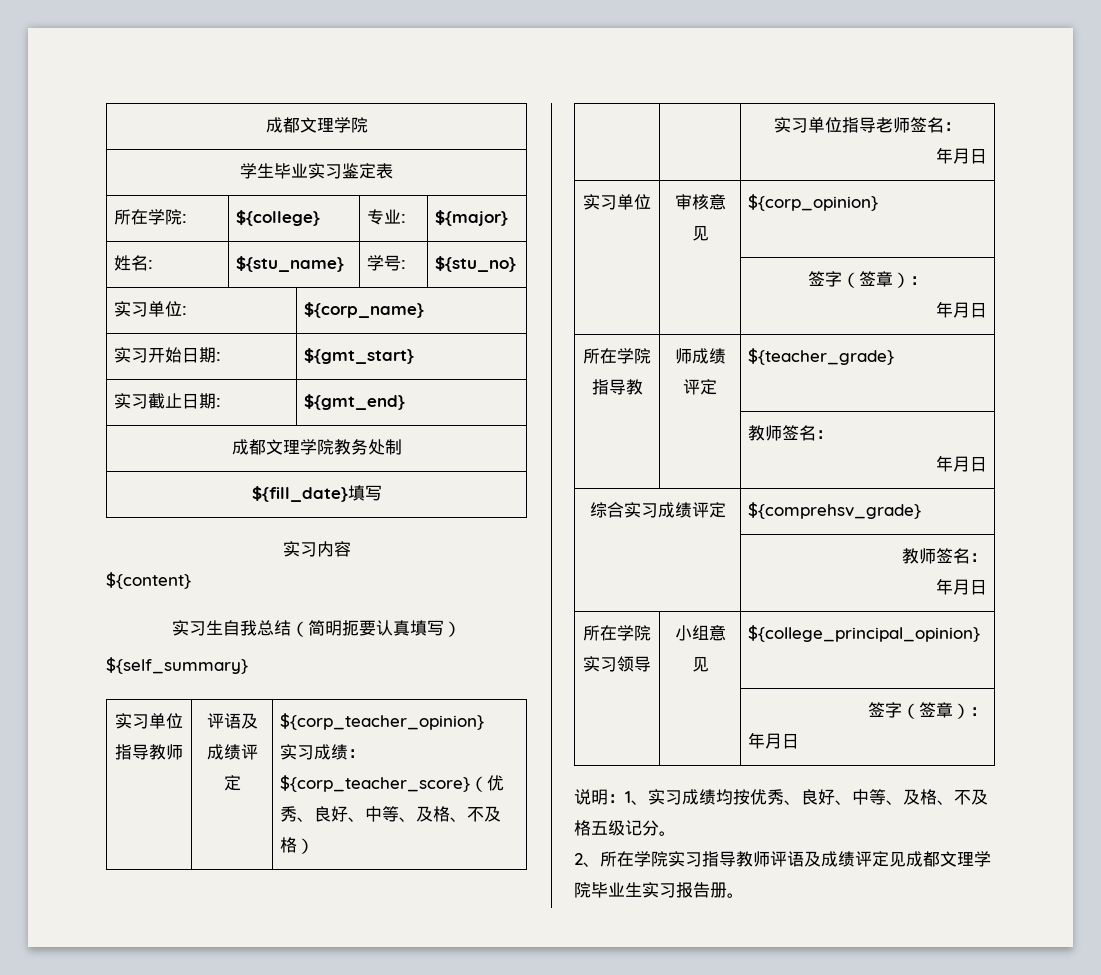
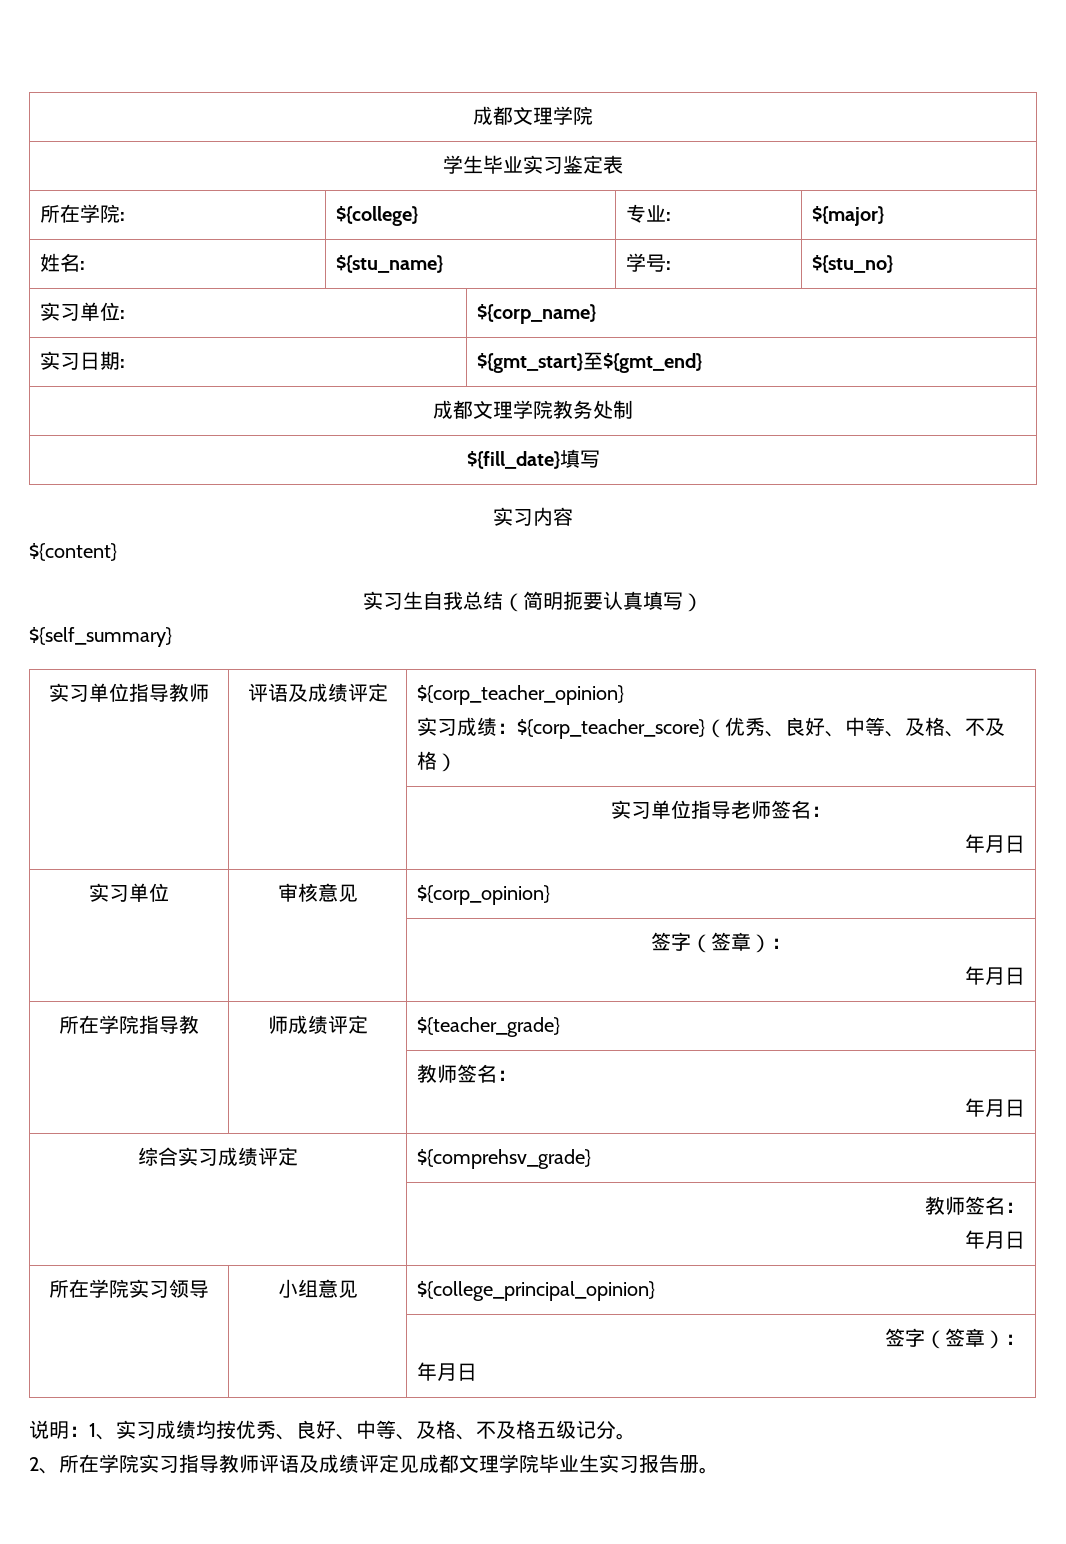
- 实习开始日期: | ${gmt_start}
- 实习截止日期: | ${gmt_end}
+ 实习日期: | ${gmt_start}至${gmt_end}

